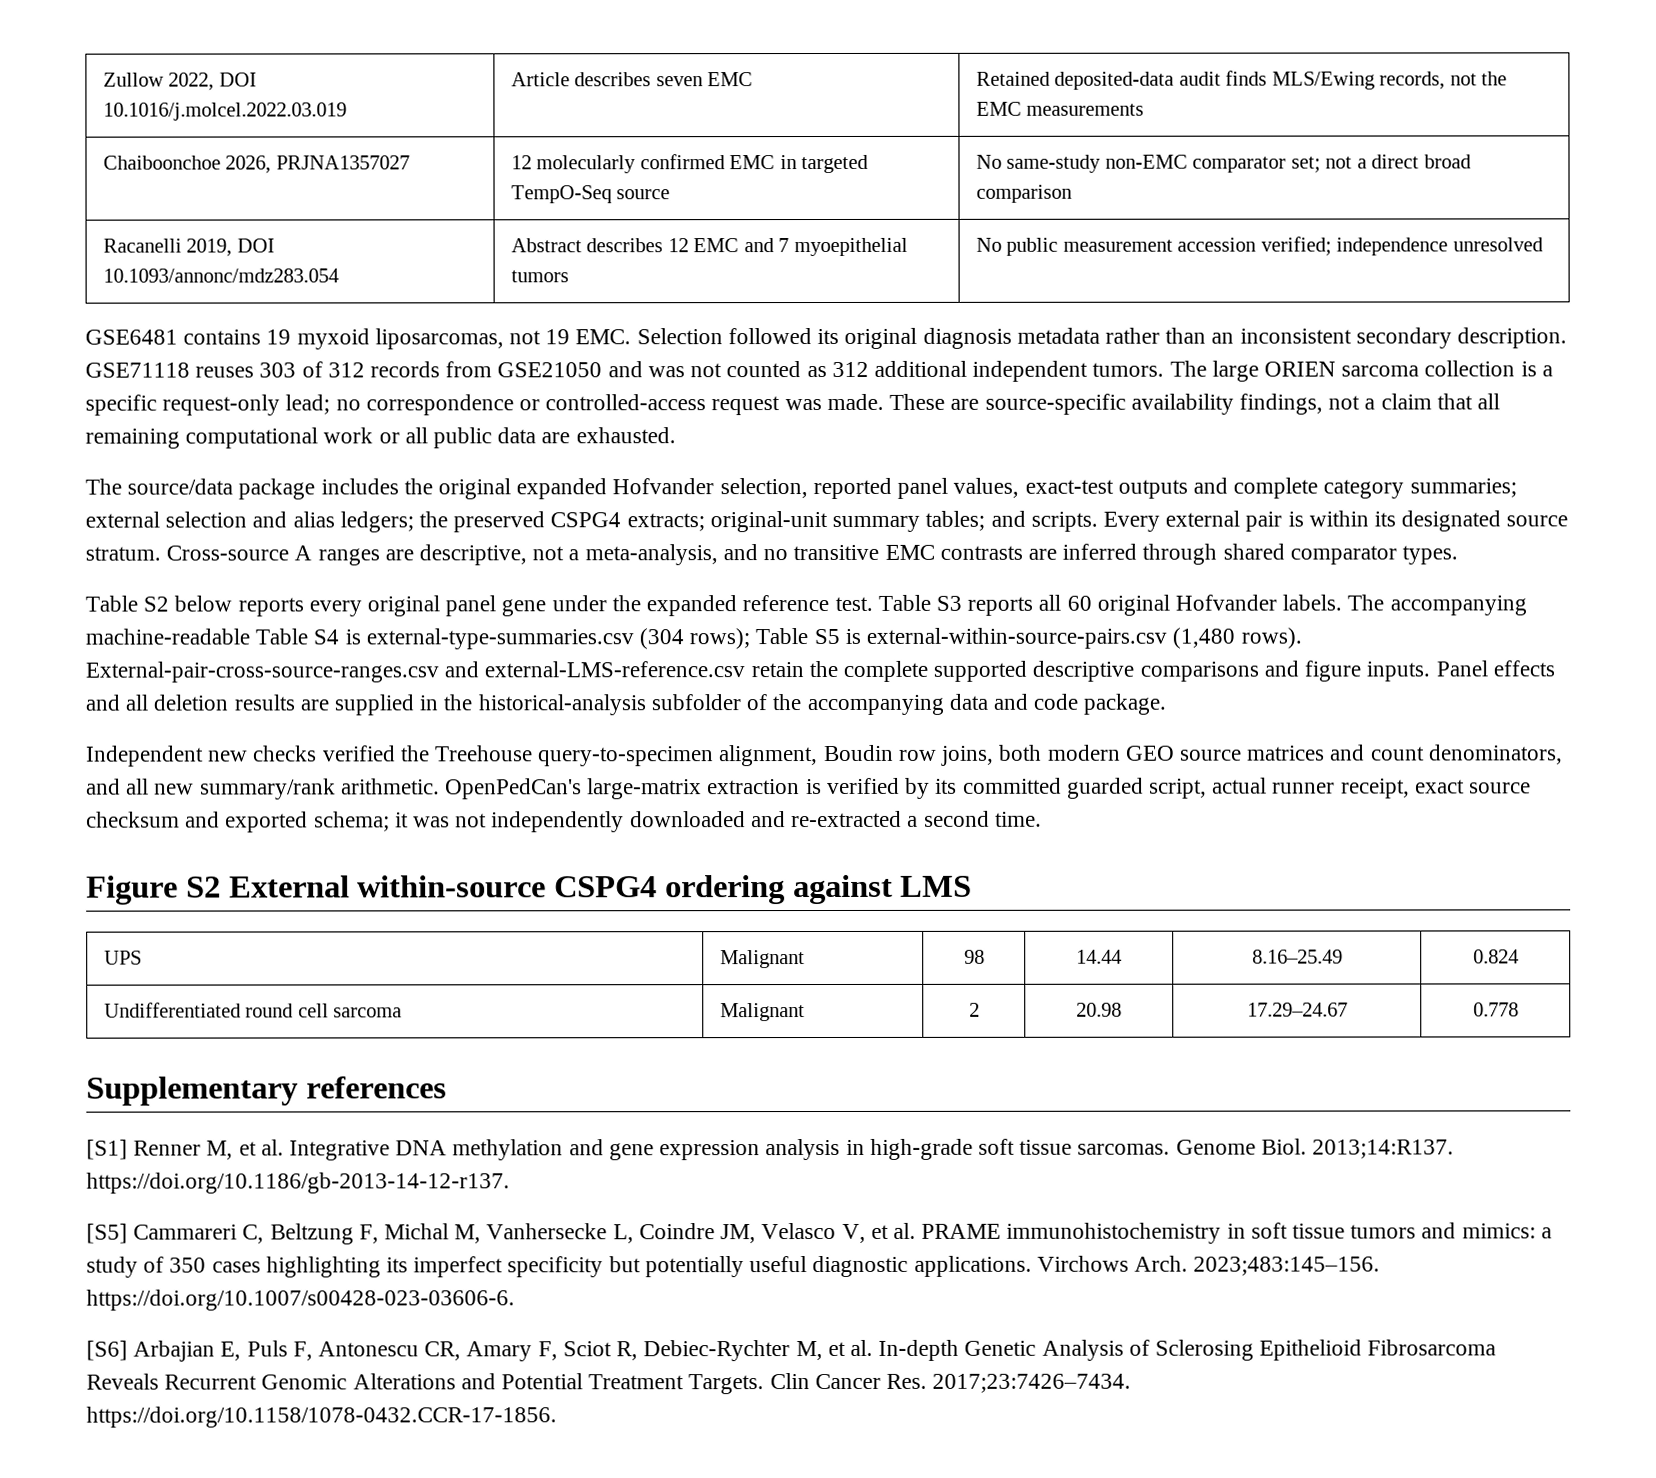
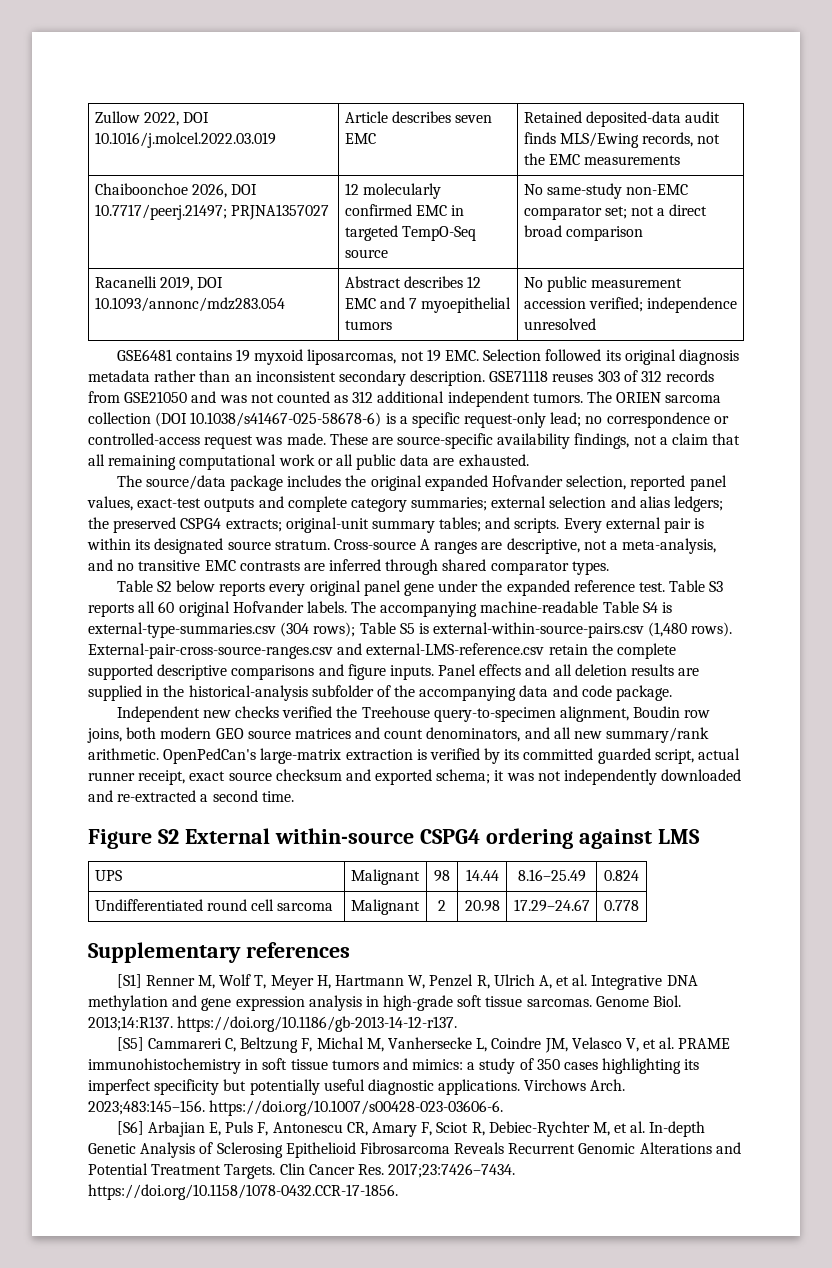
- Chaiboonchoe 2026, PRJNA1357027 | 12 molecularly confirmed EMC in targeted TempO-Seq source | No same-study non-EMC comparator set; not a direct broad comparison
+ Chaiboonchoe 2026, DOI 10.7717/peerj.21497; PRJNA1357027 | 12 molecularly confirmed EMC in targeted TempO-Seq source | No same-study non-EMC comparator set; not a direct broad comparison
- The large ORIEN sarcoma collection is a specific request-only lead; no correspondence or controlled-access request was made.
+ The ORIEN sarcoma collection (DOI 10.1038/s41467-025-58678-6) is a specific request-only lead; no correspondence or controlled-access request was made.
- [S1] Renner M, et al. Integrative DNA methylation and gene expression analysis in high-grade soft tissue sarcomas.
+ [S1] Renner M, Wolf T, Meyer H, Hartmann W, Penzel R, Ulrich A, et al. Integrative DNA methylation and gene expression analysis in high-grade soft tissue sarcomas.

